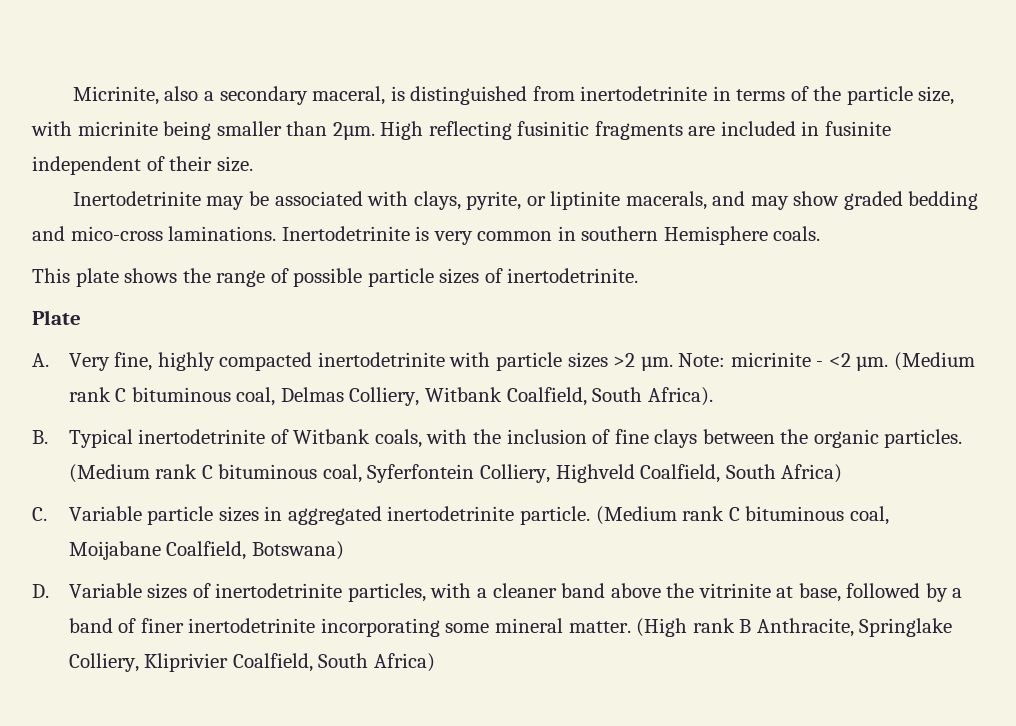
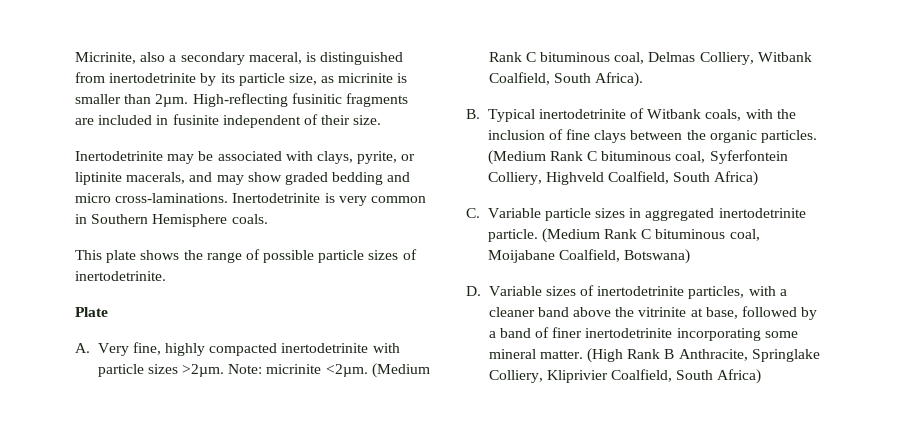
- Micrinite, also a secondary maceral, is distinguished from inertodetrinite in terms of the particle size, with micrinite being smaller than 2µm.
+ Micrinite, also a secondary maceral, is distinguished from inertodetrinite by its particle size, as micrinite is smaller than 2µm.
- High reflecting fusinitic fragments are included in fusinite independent of their size.
+ High-reflecting fusinitic fragments are included in fusinite independent of their size.
- Inertodetrinite may be associated with clays, pyrite, or liptinite macerals, and may show graded bedding and mico-cross laminations.
+ Inertodetrinite may be associated with clays, pyrite, or liptinite macerals, and may show graded bedding and micro cross-laminations.
- Inertodetrinite is very common in southern Hemisphere coals.
+ Inertodetrinite is very common in Southern Hemisphere coals.
- A. Very fine, highly compacted inertodetrinite with particle sizes >2 µm. Note: micrinite - <2 µm. (Medium rank C bituminous coal, Delmas Colliery, Witbank Coalfield, South Africa).
+ A. Very fine, highly compacted inertodetrinite with particle sizes >2µm. Note: micrinite <2µm. (Medium Rank C bituminous coal, Delmas Colliery, Witbank Coalfield, South Africa).
- (Medium rank C bituminous coal, Syferfontein Colliery, Highveld Coalfield, South Africa)
+ (Medium Rank C bituminous coal, Syferfontein Colliery, Highveld Coalfield, South Africa)
- (Medium rank C bituminous coal, Moijabane Coalfield, Botswana)
+ (Medium Rank C bituminous coal, Moijabane Coalfield, Botswana)
- (High rank B Anthracite, Springlake Colliery, Kliprivier Coalfield, South Africa)
+ (High Rank B Anthracite, Springlake Colliery, Kliprivier Coalfield, South Africa)

